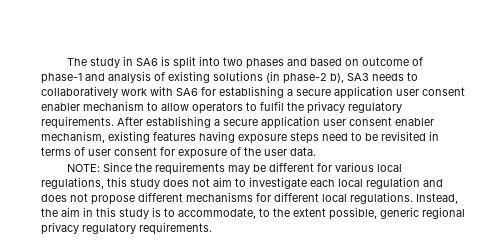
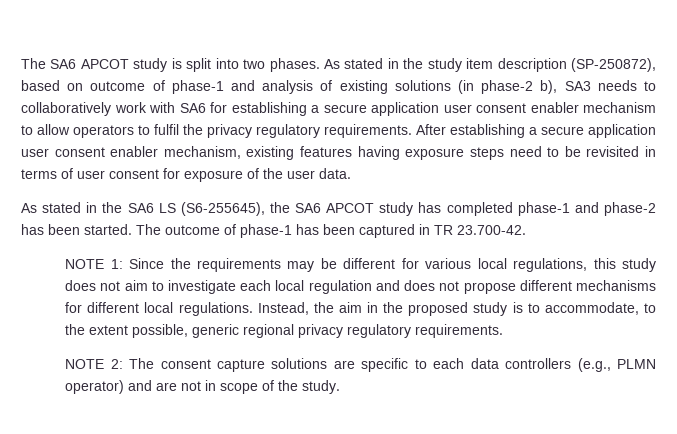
- The study in SA6 is split into two phases and based on outcome of phase-1 and analysis of existing solutions (in phase-2 b), SA3 needs to collaboratively work with SA6 for establishing a secure application user consent enabler mechanism to allow operators to fulfil the privacy regulatory requirements.
+ The SA6 APCOT study is split into two phases. As stated in the study item description (SP-250872), based on outcome of phase-1 and analysis of existing solutions (in phase-2 b), SA3 needs to collaboratively work with SA6 for establishing a secure application user consent enabler mechanism to allow operators to fulfil the privacy regulatory requirements.
- NOTE: Since the requirements may be different for various local regulations, this study does not aim to investigate each local regulation and does not propose different mechanisms for different local regulations.
+ As stated in the SA6 LS (S6-255645), the SA6 APCOT study has completed phase-1 and phase-2 has been started. The outcome of phase-1 has been captured in TR 23.700-42.
+ NOTE 1: Since the requirements may be different for various local regulations, this study does not aim to investigate each local regulation and does not propose different mechanisms for different local regulations.
- Instead, the aim in this study is to accommodate, to the extent possible, generic regional privacy regulatory requirements.
+ Instead, the aim in the proposed study is to accommodate, to the extent possible, generic regional privacy regulatory requirements.
+ NOTE 2: The consent capture solutions are specific to each data controllers (e.g., PLMN operator) and are not in scope of the study.

